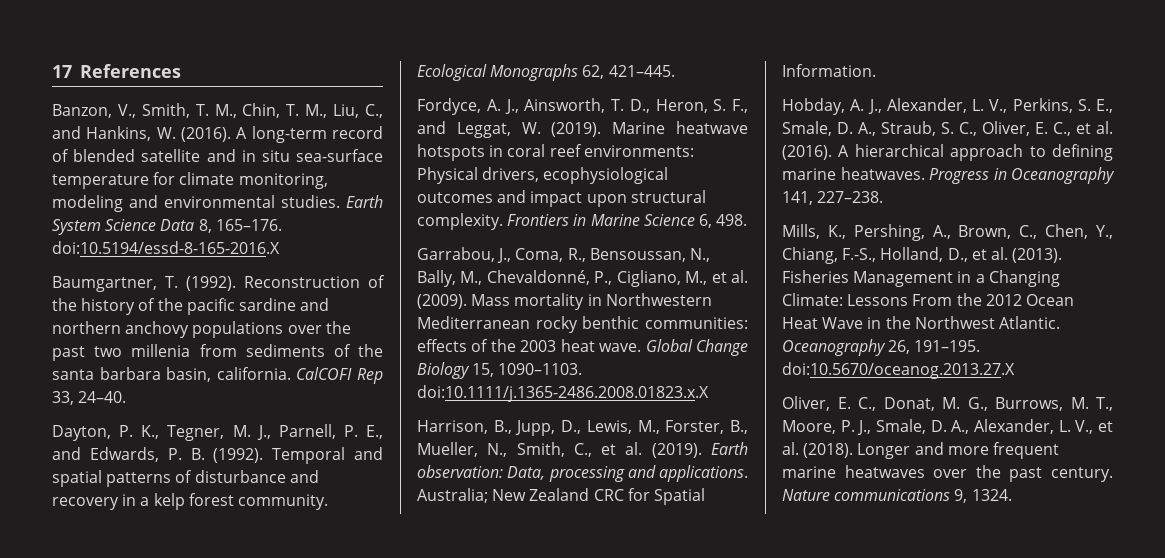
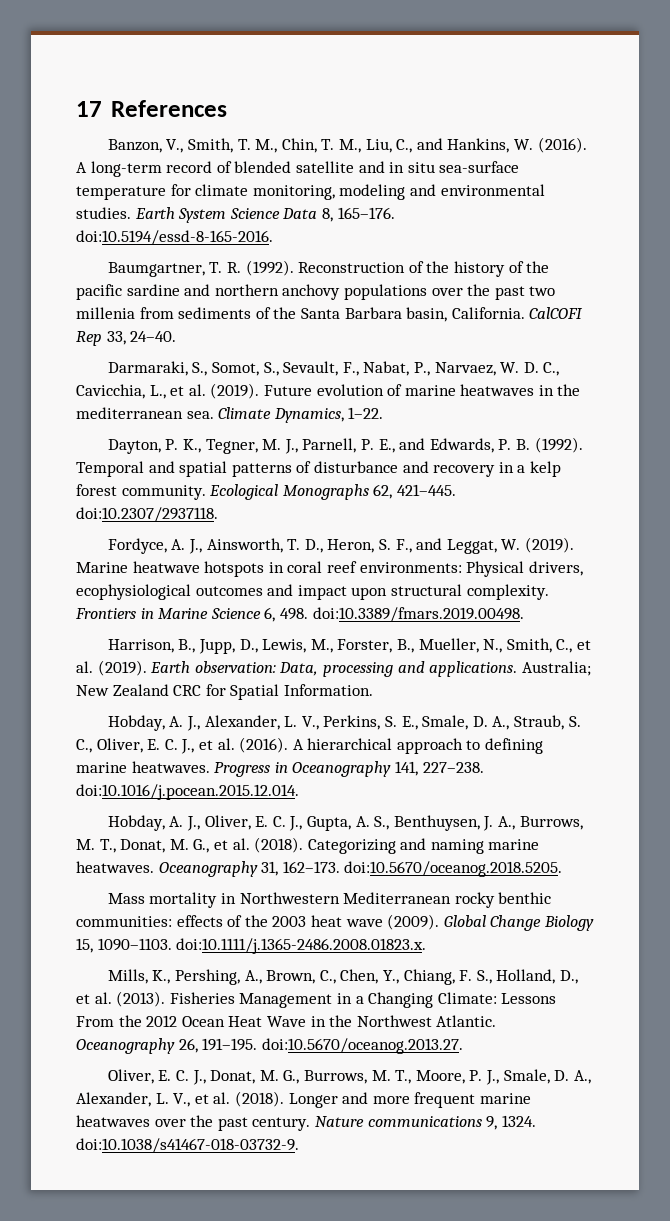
- Earth System Science Data 8, 165–176. doi:10.5194/essd-8-165-2016.X
+ Earth System Science Data 8, 165–176. doi:10.5194/essd-8-165-2016.
- Baumgartner, T. (1992).
+ Baumgartner, T. R. (1992).
- Reconstruction of the history of the pacific sardine and northern anchovy populations over the past two millenia from sediments of the santa barbara basin, california.
+ Reconstruction of the history of the pacific sardine and northern anchovy populations over the past two millenia from sediments of the Santa Barbara basin, California.
+ Darmaraki, S., Somot, S., Sevault, F., Nabat, P., Narvaez, W. D. C., Cavicchia, L., et al. (2019). Future evolution of marine heatwaves in the mediterranean sea. Climate Dynamics, 1–22.
- Ecological Monographs 62, 421–445.
+ Ecological Monographs 62, 421–445. doi:10.2307/2937118.
- Frontiers in Marine Science 6, 498.
- Garrabou, J., Coma, R., Bensoussan, N., Bally, M., Chevaldonné, P., Cigliano, M., et al. (2009). Mass mortality in Northwestern Mediterranean rocky benthic communities: effects of the 2003 heat wave. Global Change Biology 15, 1090–1103. doi:10.1111/j.1365-2486.2008.01823.x.X
+ Frontiers in Marine Science 6, 498. doi:10.3389/fmars.2019.00498.
- Hobday, A. J., Alexander, L. V., Perkins, S. E., Smale, D. A., Straub, S. C., Oliver, E. C., et al. (2016).
+ Hobday, A. J., Alexander, L. V., Perkins, S. E., Smale, D. A., Straub, S. C., Oliver, E. C. J., et al. (2016).
- Progress in Oceanography 141, 227–238.
+ Progress in Oceanography 141, 227–238. doi:10.1016/j.pocean.2015.12.014.
+ Hobday, A. J., Oliver, E. C. J., Gupta, A. S., Benthuysen, J. A., Burrows, M. T., Donat, M. G., et al. (2018). Categorizing and naming marine heatwaves. Oceanography 31, 162–173. doi:10.5670/oceanog.2018.5205.
+ Mass mortality in Northwestern Mediterranean rocky benthic communities: effects of the 2003 heat wave (2009). Global Change Biology 15, 1090–1103. doi:10.1111/j.1365-2486.2008.01823.x.
- Mills, K., Pershing, A., Brown, C., Chen, Y., Chiang, F.-S., Holland, D., et al. (2013).
+ Mills, K., Pershing, A., Brown, C., Chen, Y., Chiang, F. S., Holland, D., et al. (2013).
- Oceanography 26, 191–195. doi:10.5670/oceanog.2013.27.X
- Oliver, E. C., Donat, M. G., Burrows, M. T., Moore, P. J., Smale, D. A., Alexander, L. V., et al. (2018).
+ Oceanography 26, 191–195. doi:10.5670/oceanog.2013.27.
+ Oliver, E. C. J., Donat, M. G., Burrows, M. T., Moore, P. J., Smale, D. A., Alexander, L. V., et al. (2018).
- Nature communications 9, 1324.
+ Nature communications 9, 1324. doi:10.1038/s41467-018-03732-9.

